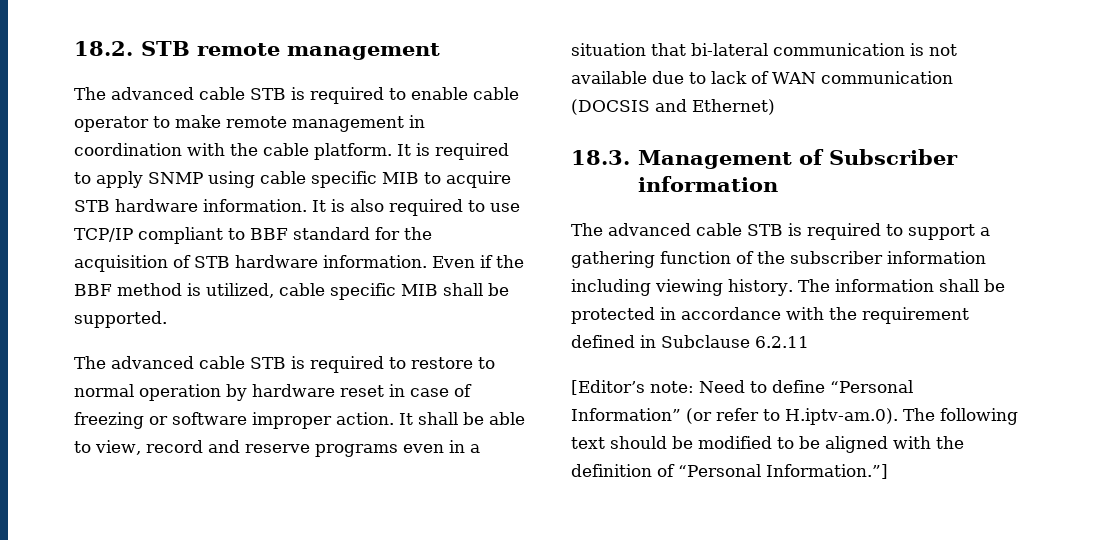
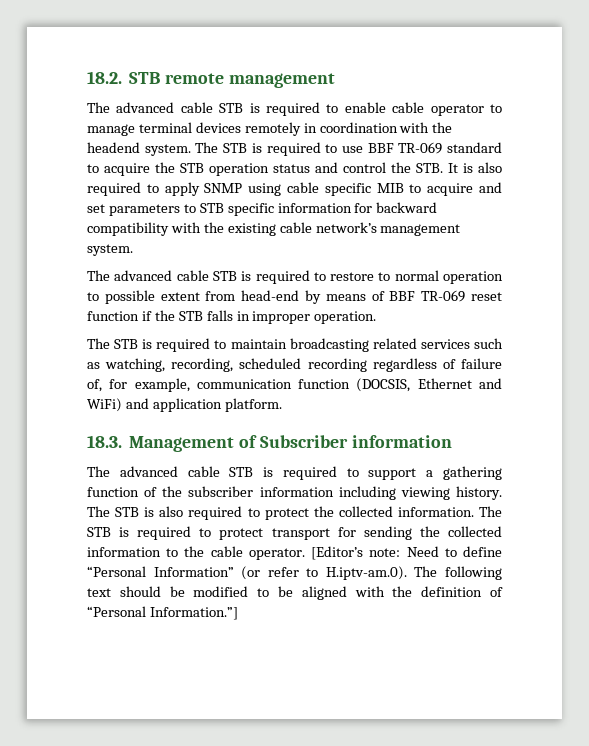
- The advanced cable STB is required to enable cable operator to make remote management in coordination with the cable platform. It is required to apply SNMP using cable specific MIB to acquire STB hardware information. It is also required to use TCP/IP compliant to BBF standard for the acquisition of STB hardware information. Even if the BBF method is utilized, cable specific MIB shall be supported.
+ The advanced cable STB is required to enable cable operator to manage terminal devices remotely in coordination with the headend system. The STB is required to use BBF TR-069 standard to acquire the STB operation status and control the STB. It is also required to apply SNMP using cable specific MIB to acquire and set parameters to STB specific information for backward compatibility with the existing cable network’s management system.
- The advanced cable STB is required to restore to normal operation by hardware reset in case of freezing or software improper action. It shall be able to view, record and reserve programs even in a situation that bi-lateral communication is not available due to lack of WAN communication (DOCSIS and Ethernet)
+ The advanced cable STB is required to restore to normal operation to possible extent from head-end by means of BBF TR-069 reset function if the STB falls in improper operation.
+ The STB is required to maintain broadcasting related services such as watching, recording, scheduled recording regardless of failure of, for example, communication function (DOCSIS, Ethernet and WiFi) and application platform.
- The information shall be protected in accordance with the requirement defined in Subclause 6.2.11
- [Editor’s note: Need to define “Personal Information” (or refer to H.iptv-am.0). The following text should be modified to be aligned with the definition of “Personal Information.”]
+ The STB is also required to protect the collected information. The STB is required to protect transport for sending the collected information to the cable operator. [Editor’s note: Need to define “Personal Information” (or refer to H.iptv-am.0). The following text should be modified to be aligned with the definition of “Personal Information.”]

